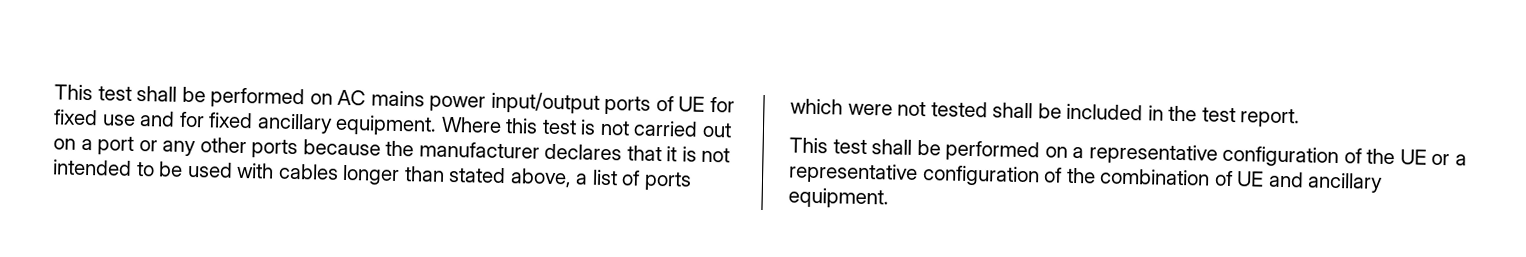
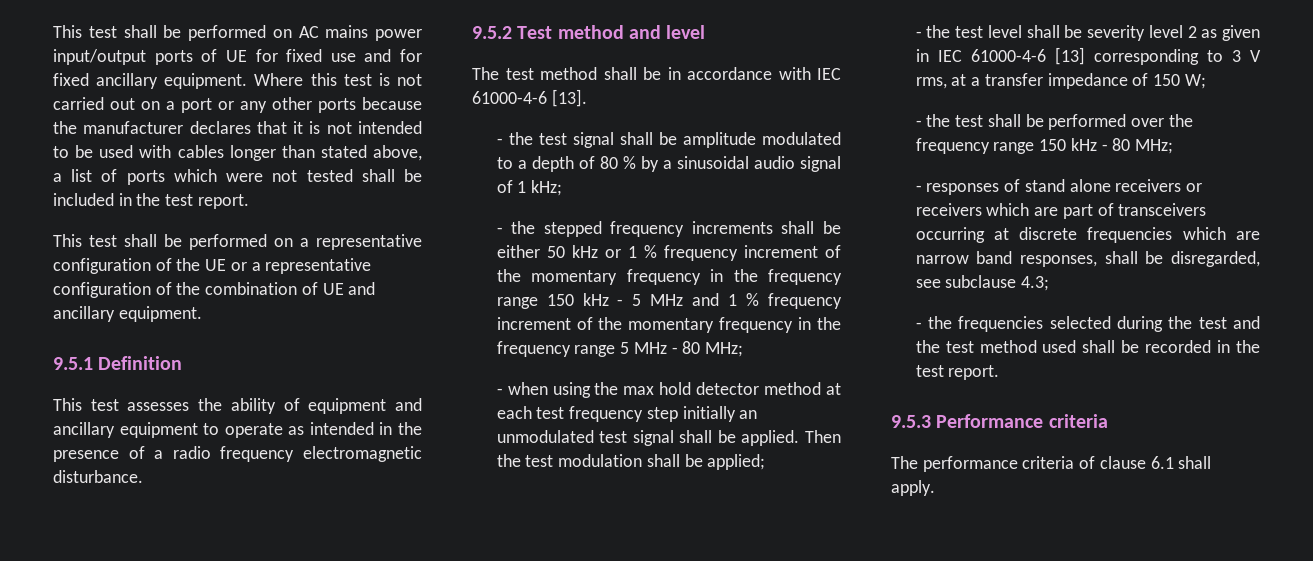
+ 9.5.1 Definition
+ This test assesses the ability of equipment and ancillary equipment to operate as intended in the presence of a radio frequency electromagnetic disturbance.
+ 9.5.2 Test method and level
+ The test method shall be in accordance with IEC 61000-4-6 [13].
+ - the test signal shall be amplitude modulated to a depth of 80 % by a sinusoidal audio signal of 1 kHz;
+ - the stepped frequency increments shall be either 50 kHz or 1 % frequency increment of the momentary frequency in the frequency range 150 kHz - 5 MHz and 1 % frequency increment of the momentary frequency in the frequency range 5 MHz - 80 MHz;
+ - when using the max hold detector method at each test frequency step initially an unmodulated test signal shall be applied. Then the test modulation shall be applied;
+ - the test level shall be severity level 2 as given in IEC 61000-4-6 [13] corresponding to 3 V rms, at a transfer impedance of 150 W;
+ - the test shall be performed over the frequency range 150 kHz - 80 MHz;
+ - responses of stand alone receivers or receivers which are part of transceivers occurring at discrete frequencies which are narrow band responses, shall be disregarded, see subclause 4.3;
+ - the frequencies selected during the test and the test method used shall be recorded in the test report.
+ 9.5.3 Performance criteria
+ The performance criteria of clause 6.1 shall apply.

